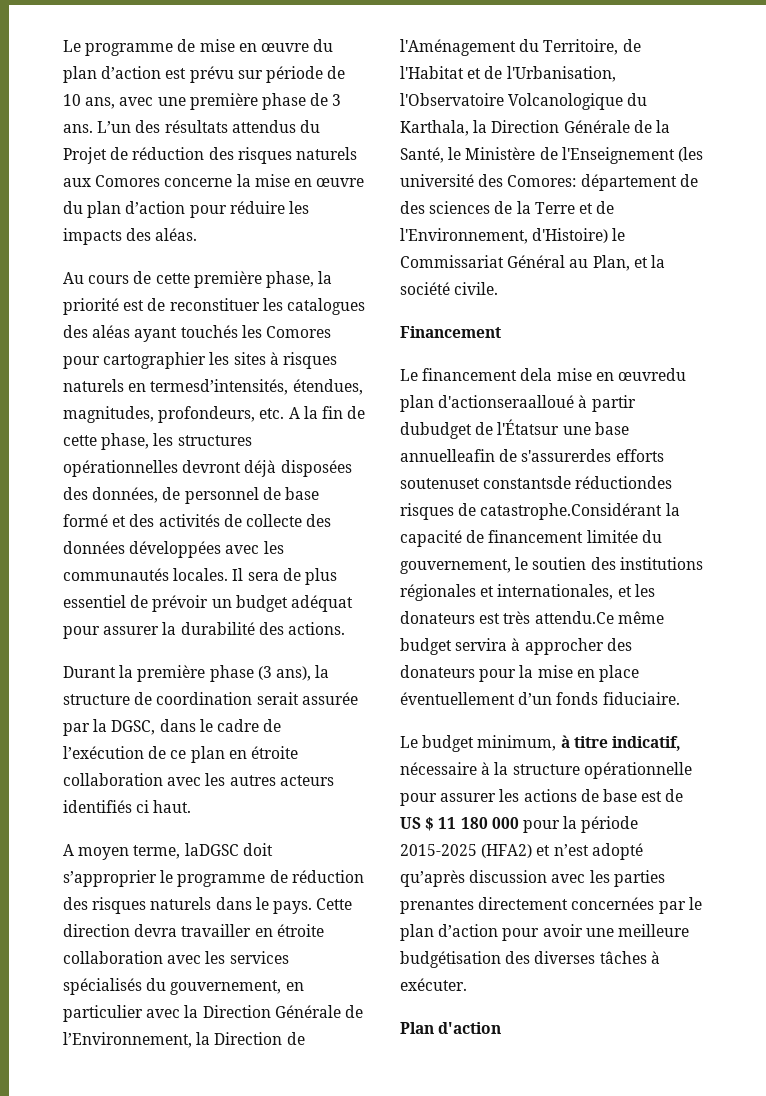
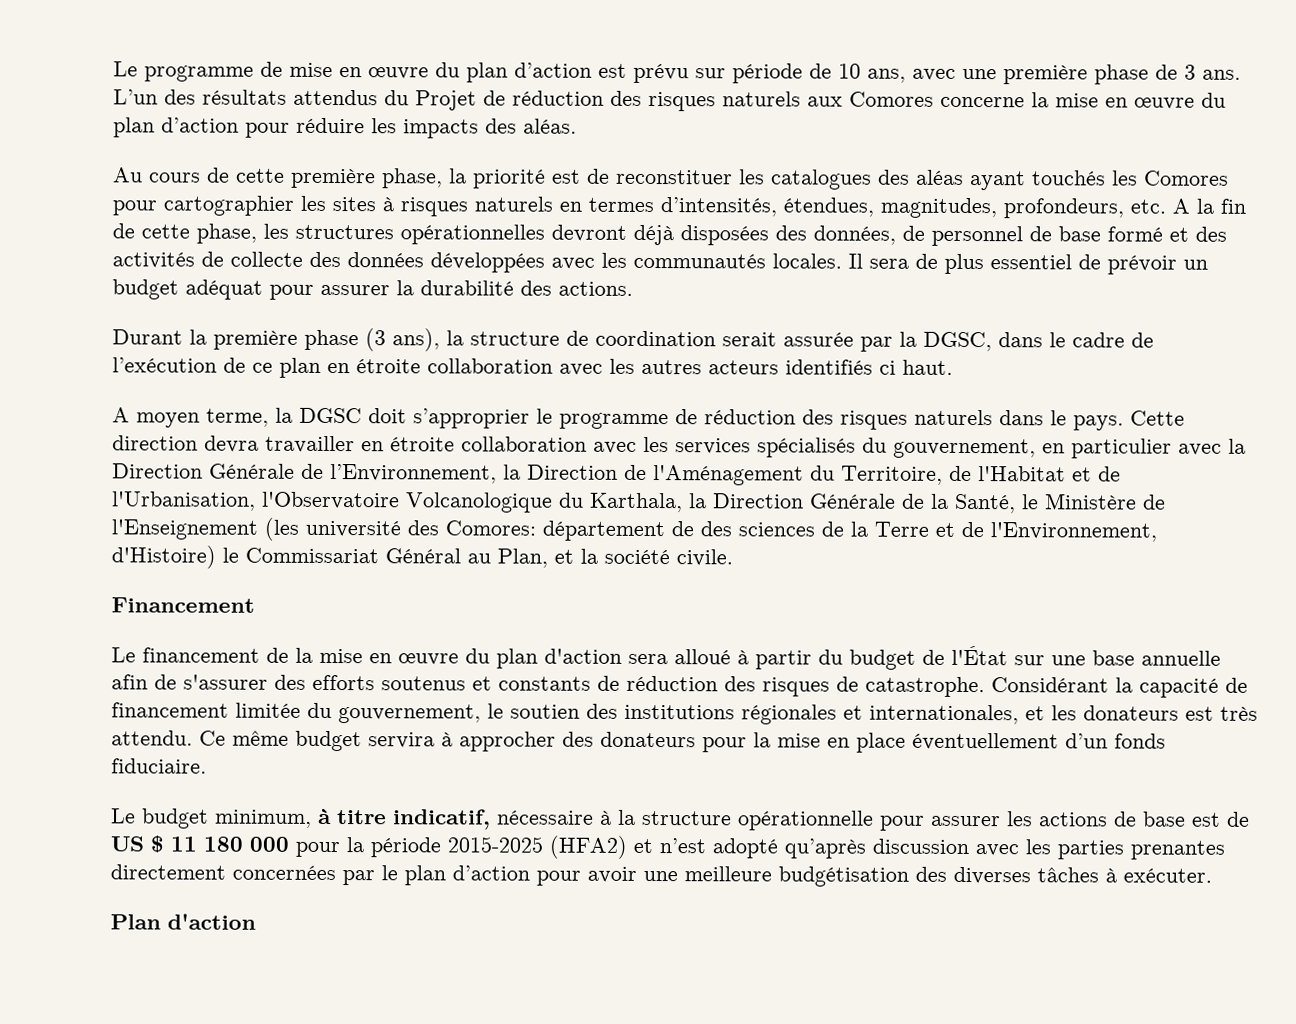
- Au cours de cette première phase, la priorité est de reconstituer les catalogues des aléas ayant touchés les Comores pour cartographier les sites à risques naturels en termesd’intensités, étendues, magnitudes, profondeurs, etc. A la fin de cette phase, les structures opérationnelles devront déjà disposées des données, de personnel de base formé et des activités de collecte des données développées avec les communautés locales.
+ Au cours de cette première phase, la priorité est de reconstituer les catalogues des aléas ayant touchés les Comores pour cartographier les sites à risques naturels en termes d’intensités, étendues, magnitudes, profondeurs, etc. A la fin de cette phase, les structures opérationnelles devront déjà disposées des données, de personnel de base formé et des activités de collecte des données développées avec les communautés locales.
- A moyen terme, laDGSC doit s’approprier le programme de réduction des risques naturels dans le pays.
+ A moyen terme, la DGSC doit s’approprier le programme de réduction des risques naturels dans le pays.
- Le financement dela mise en œuvredu plan d'actionseraalloué à partir dubudget de l'Étatsur une base annuelleafin de s'assurerdes efforts soutenuset constantsde réductiondes risques de catastrophe.Considérant la capacité de financement limitée du gouvernement, le soutien des institutions régionales et internationales, et les donateurs est très attendu.Ce même budget servira à approcher des donateurs pour la mise en place éventuellement d’un fonds fiduciaire.
+ Le financement de la mise en œuvre du plan d'action sera alloué à partir du budget de l'État sur une base annuelle afin de s'assurer des efforts soutenus et constants de réduction des risques de catastrophe. Considérant la capacité de financement limitée du gouvernement, le soutien des institutions régionales et internationales, et les donateurs est très attendu. Ce même budget servira à approcher des donateurs pour la mise en place éventuellement d’un fonds fiduciaire.

